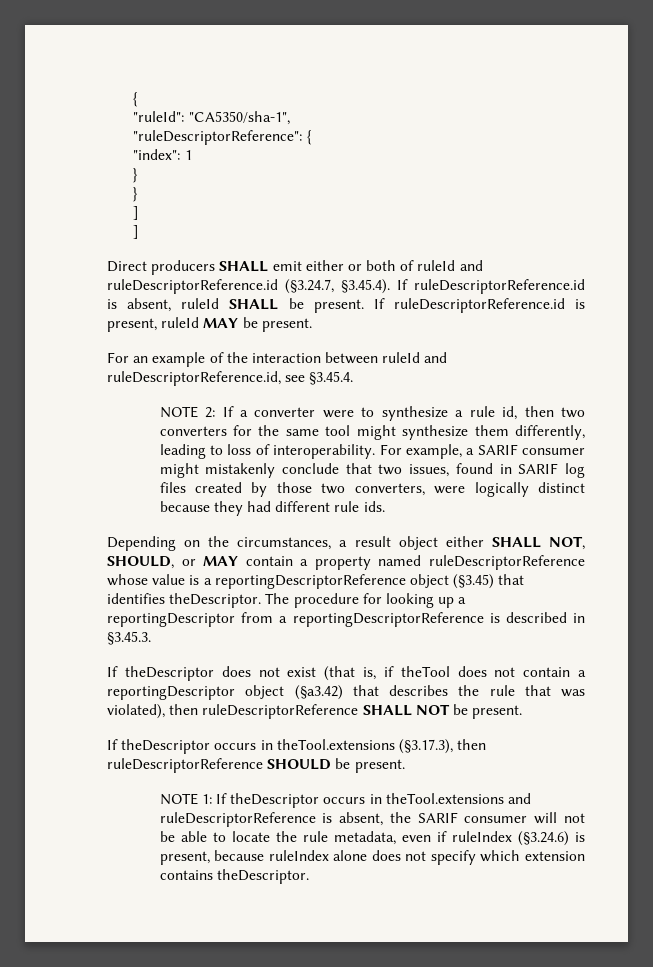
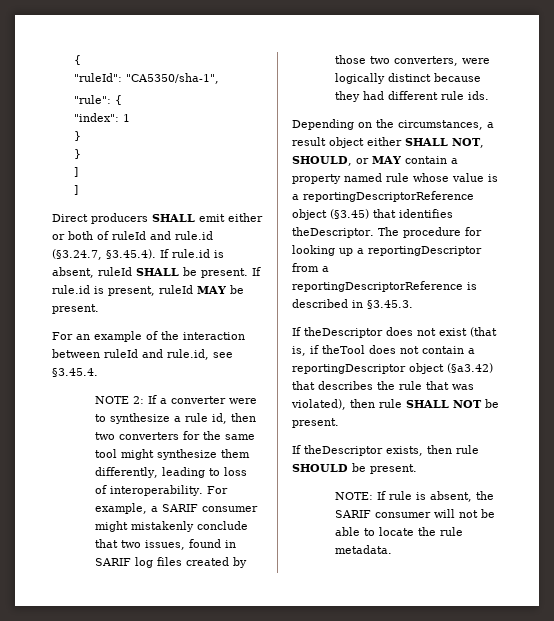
- "ruleDescriptorReference": {
+ "rule": {
- Direct producers SHALL emit either or both of ruleId and ruleDescriptorReference.id (§3.24.7, §3.45.4). If ruleDescriptorReference.id is absent, ruleId SHALL be present.
+ Direct producers SHALL emit either or both of ruleId and rule.id (§3.24.7, §3.45.4). If rule.id is absent, ruleId SHALL be present.
- If ruleDescriptorReference.id is present, ruleId MAY be present.
+ If rule.id is present, ruleId MAY be present.
- For an example of the interaction between ruleId and ruleDescriptorReference.id, see §3.45.4.
+ For an example of the interaction between ruleId and rule.id, see §3.45.4.
- Depending on the circumstances, a result object either SHALL NOT, SHOULD, or MAY contain a property named ruleDescriptorReference whose value is a reportingDescriptorReference object (§3.45) that identifies theDescriptor.
+ Depending on the circumstances, a result object either SHALL NOT, SHOULD, or MAY contain a property named rule whose value is a reportingDescriptorReference object (§3.45) that identifies theDescriptor.
- If theDescriptor does not exist (that is, if theTool does not contain a reportingDescriptor object (§a3.42) that describes the rule that was violated), then ruleDescriptorReference SHALL NOT be present.
+ If theDescriptor does not exist (that is, if theTool does not contain a reportingDescriptor object (§a3.42) that describes the rule that was violated), then rule SHALL NOT be present.
- If theDescriptor occurs in theTool.extensions (§3.17.3), then ruleDescriptorReference SHOULD be present.
- NOTE 1: If theDescriptor occurs in theTool.extensions and ruleDescriptorReference is absent, the SARIF consumer will not be able to locate the rule metadata, even if ruleIndex (§3.24.6) is present, because ruleIndex alone does not specify which extension contains theDescriptor.
+ If theDescriptor exists, then rule SHOULD be present.
+ NOTE: If rule is absent, the SARIF consumer will not be able to locate the rule metadata.

